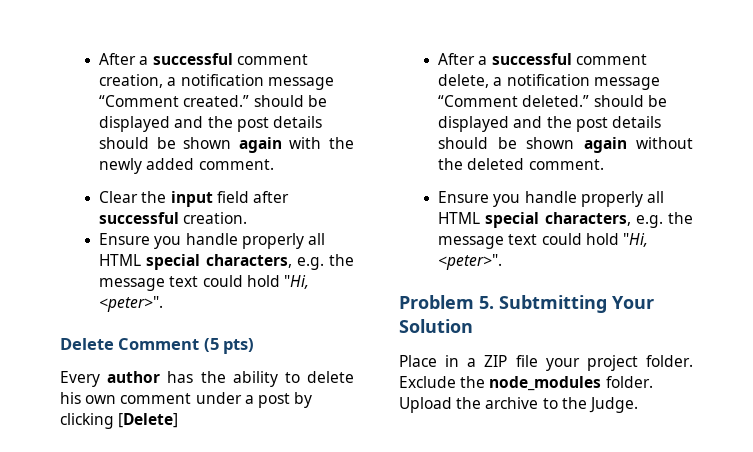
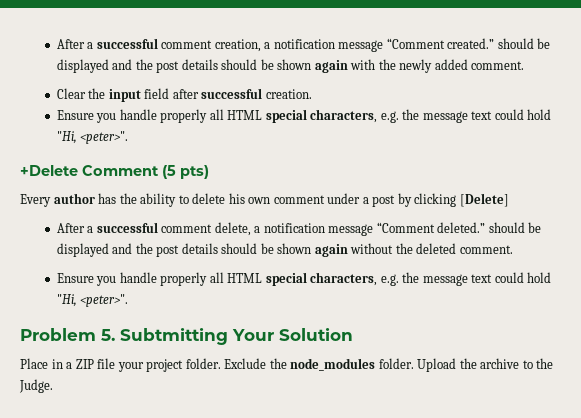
- Delete Comment (5 pts)
+ +Delete Comment (5 pts)

